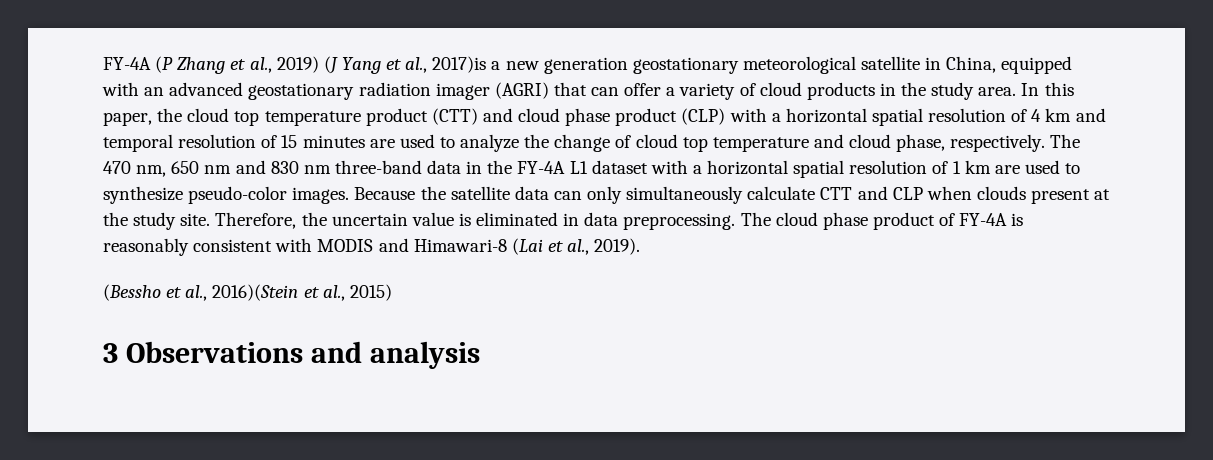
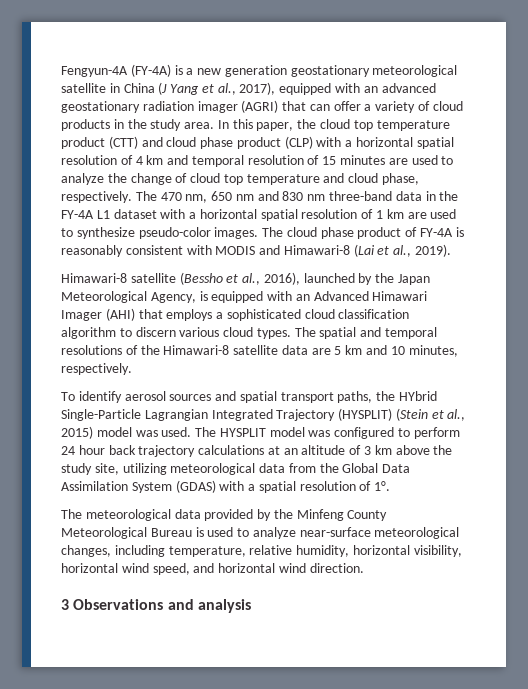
- FY-4A (P Zhang et al., 2019) (J Yang et al., 2017)is a new generation geostationary meteorological satellite in China, equipped with an advanced geostationary radiation imager (AGRI) that can offer a variety of cloud products in the study area.
+ Fengyun-4A (FY-4A) is a new generation geostationary meteorological satellite in China (J Yang et al., 2017), equipped with an advanced geostationary radiation imager (AGRI) that can offer a variety of cloud products in the study area.
- Because the satellite data can only simultaneously calculate CTT and CLP when clouds present at the study site. Therefore, the uncertain value is eliminated in data preprocessing.
- (Bessho et al., 2016)(Stein et al., 2015)
+ Himawari-8 satellite (Bessho et al., 2016), launched by the Japan Meteorological Agency, is equipped with an Advanced Himawari Imager (AHI) that employs a sophisticated cloud classification algorithm to discern various cloud types. The spatial and temporal resolutions of the Himawari-8 satellite data are 5 km and 10 minutes, respectively.
+ To identify aerosol sources and spatial transport paths, the HYbrid Single-Particle Lagrangian Integrated Trajectory (HYSPLIT) (Stein et al., 2015) model was used. The HYSPLIT model was configured to perform 24 hour back trajectory calculations at an altitude of 3 km above the study site, utilizing meteorological data from the Global Data Assimilation System (GDAS) with a spatial resolution of 1°.
+ The meteorological data provided by the Minfeng County Meteorological Bureau is used to analyze near-surface meteorological changes, including temperature, relative humidity, horizontal visibility, horizontal wind speed, and horizontal wind direction.

